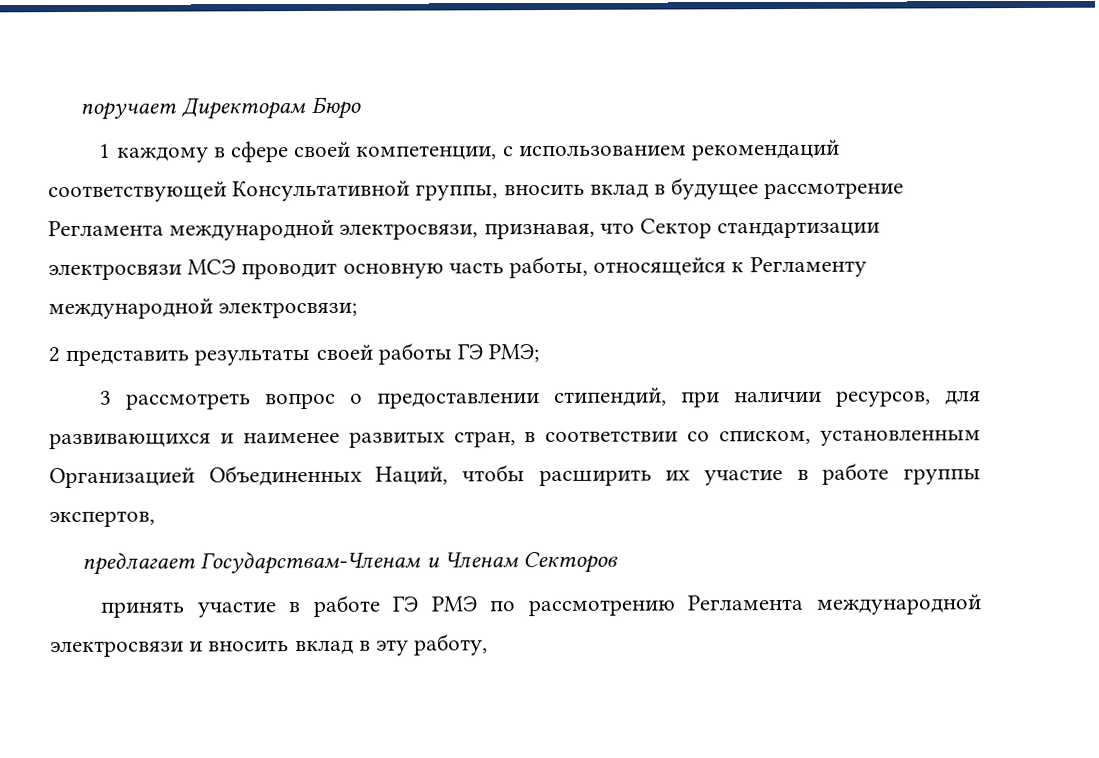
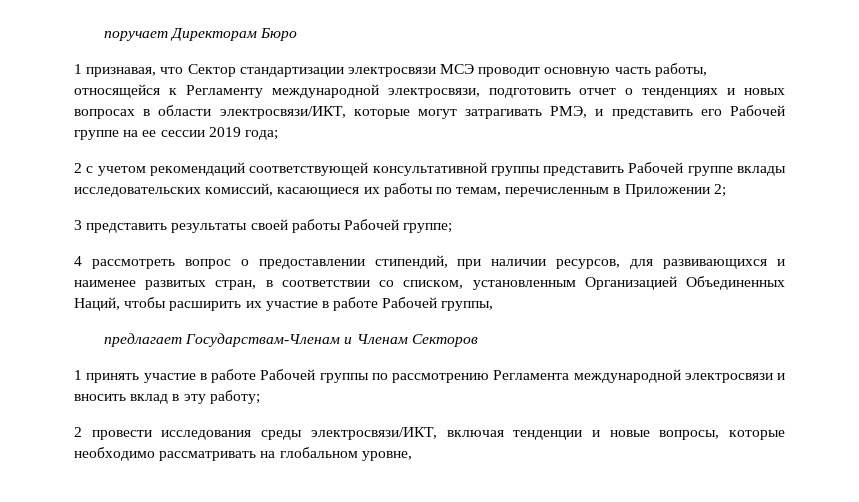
- 1 каждому в сфере своей компетенции, с использованием рекомендаций соответствующей Консультативной группы, вносить вклад в будущее рассмотрение Регламента международной электросвязи, признавая, что Сектор стандартизации электросвязи МСЭ проводит основную часть работы, относящейся к Регламенту международной электросвязи;
- 2 представить результаты своей работы ГЭ РМЭ;
- 3 рассмотреть вопрос о предоставлении стипендий, при наличии ресурсов, для развивающихся и наименее развитых стран, в соответствии со списком, установленным Организацией Объединенных Наций, чтобы расширить их участие в работе группы экспертов,
+ 1 признавая, что Сектор стандартизации электросвязи МСЭ проводит основную часть работы, относящейся к Регламенту международной электросвязи, подготовить отчет о тенденциях и новых вопросах в области электросвязи/ИКТ, которые могут затрагивать РМЭ, и представить его Рабочей группе на ее сессии 2019 года;
+ 2 с учетом рекомендаций соответствующей консультативной группы представить Рабочей группе вклады исследовательских комиссий, касающиеся их работы по темам, перечисленным в Приложении 2;
+ 3 представить результаты своей работы Рабочей группе;
+ 4 рассмотреть вопрос о предоставлении стипендий, при наличии ресурсов, для развивающихся и наименее развитых стран, в соответствии со списком, установленным Организацией Объединенных Наций, чтобы расширить их участие в работе Рабочей группы,
- принять участие в работе ГЭ РМЭ по рассмотрению Регламента международной электросвязи и вносить вклад в эту работу,
+ 1 принять участие в работе Рабочей группы по рассмотрению Регламента международной электросвязи и вносить вклад в эту работу;
+ 2 провести исследования среды электросвязи/ИКТ, включая тенденции и новые вопросы, которые необходимо рассматривать на глобальном уровне,

